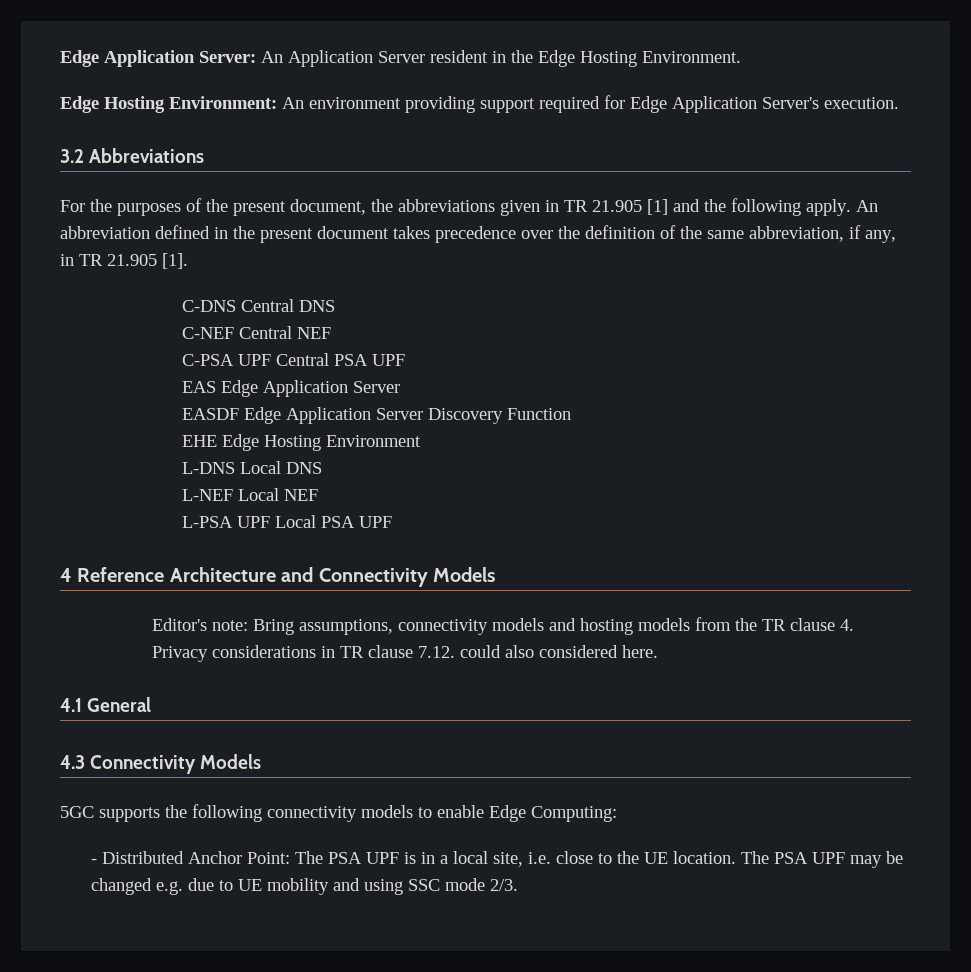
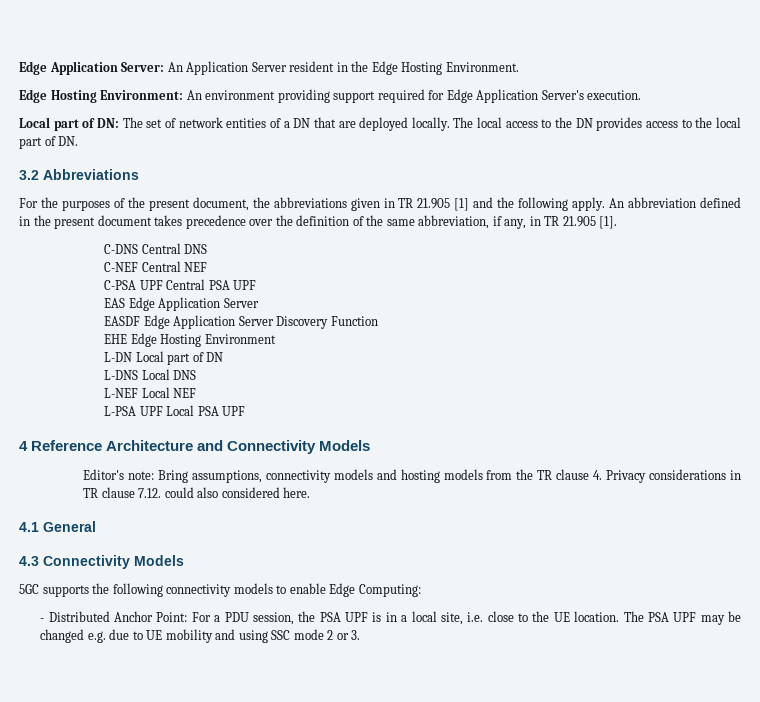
+ Local part of DN: The set of network entities of a DN that are deployed locally. The local access to the DN provides access to the local part of DN.
+ L-DN Local part of DN
- - Distributed Anchor Point: The PSA UPF is in a local site, i.e. close to the UE location.
+ - Distributed Anchor Point: For a PDU session, the PSA UPF is in a local site, i.e. close to the UE location.
- The PSA UPF may be changed e.g. due to UE mobility and using SSC mode 2/3.
+ The PSA UPF may be changed e.g. due to UE mobility and using SSC mode 2 or 3.

